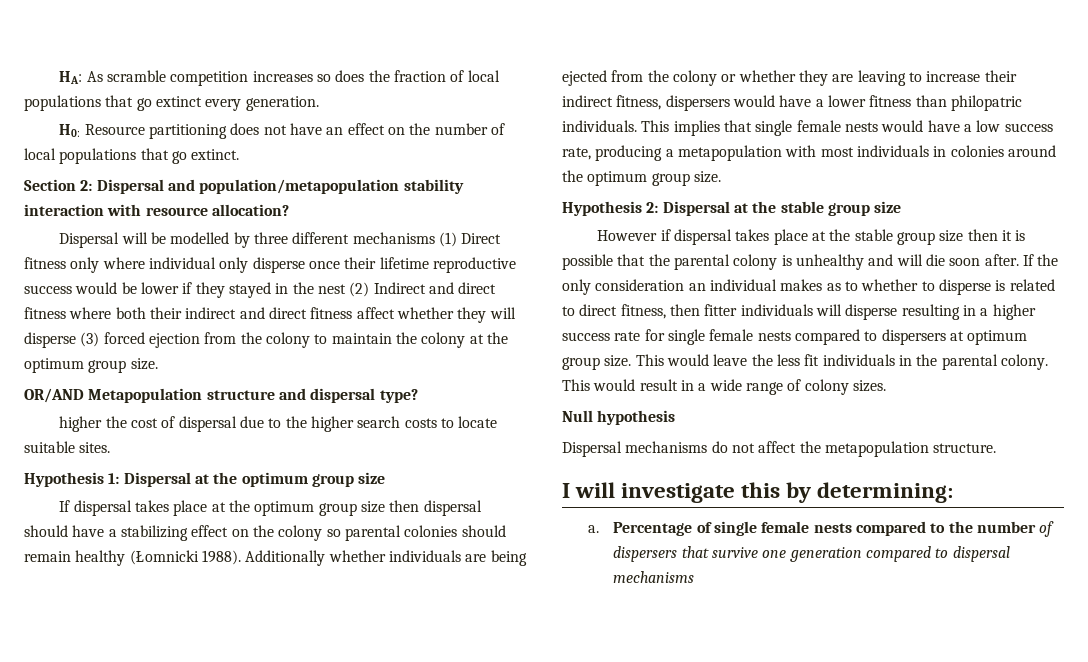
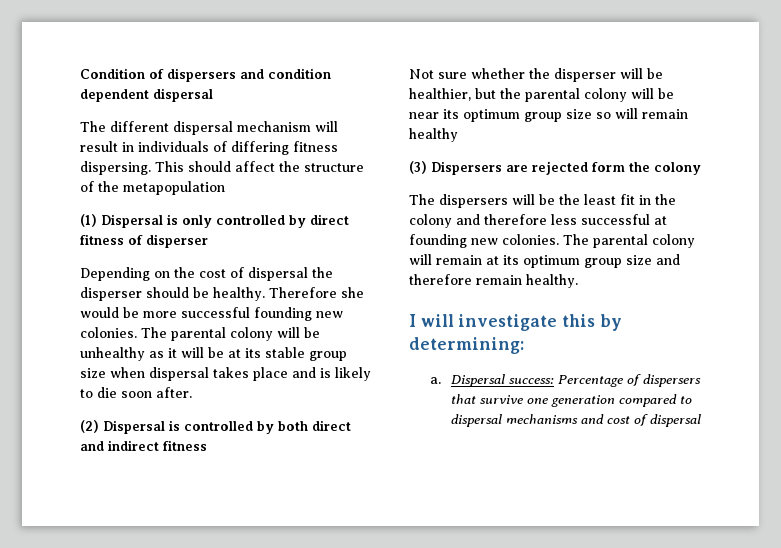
- HA: As scramble competition increases so does the fraction of local populations that go extinct every generation.
- H0: Resource partitioning does not have an effect on the number of local populations that go extinct.
- Section 2: Dispersal and population/metapopulation stability interaction with resource allocation?
- Dispersal will be modelled by three different mechanisms (1) Direct fitness only where individual only disperse once their lifetime reproductive success would be lower if they stayed in the nest (2) Indirect and direct fitness where both their indirect and direct fitness affect whether they will disperse (3) forced ejection from the colony to maintain the colony at the optimum group size.
- OR/AND Metapopulation structure and dispersal type?
- higher the cost of dispersal due to the higher search costs to locate suitable sites.
- Hypothesis 1: Dispersal at the optimum group size
- If dispersal takes place at the optimum group size then dispersal should have a stabilizing effect on the colony so parental colonies should remain healthy (Łomnicki 1988). Additionally whether individuals are being ejected from the colony or whether they are leaving to increase their indirect fitness, dispersers would have a lower fitness than philopatric individuals. This implies that single female nests would have a low success rate, producing a metapopulation with most individuals in colonies around the optimum group size.
- Hypothesis 2: Dispersal at the stable group size
- However if dispersal takes place at the stable group size then it is possible that the parental colony is unhealthy and will die soon after. If the only consideration an individual makes as to whether to disperse is related to direct fitness, then fitter individuals will disperse resulting in a higher success rate for single female nests compared to dispersers at optimum group size. This would leave the less fit individuals in the parental colony. This would result in a wide range of colony sizes.
- Null hypothesis
- Dispersal mechanisms do not affect the metapopulation structure.
+ Condition of dispersers and condition dependent dispersal
+ The different dispersal mechanism will result in individuals of differing fitness dispersing. This should affect the structure of the metapopulation
+ (1) Dispersal is only controlled by direct fitness of disperser
+ Depending on the cost of dispersal the disperser should be healthy. Therefore she would be more successful founding new colonies. The parental colony will be unhealthy as it will be at its stable group size when dispersal takes place and is likely to die soon after.
+ (2) Dispersal is controlled by both direct and indirect fitness
+ Not sure whether the disperser will be healthier, but the parental colony will be near its optimum group size so will remain healthy
+ (3) Dispersers are rejected form the colony
+ The dispersers will be the least fit in the colony and therefore less successful at founding new colonies. The parental colony will remain at its optimum group size and therefore remain healthy.
- Percentage of single female nests compared to the number of dispersers that survive one generation compared to dispersal mechanisms
+ Dispersal success: Percentage of dispersers that survive one generation compared to dispersal mechanisms and cost of dispersal

